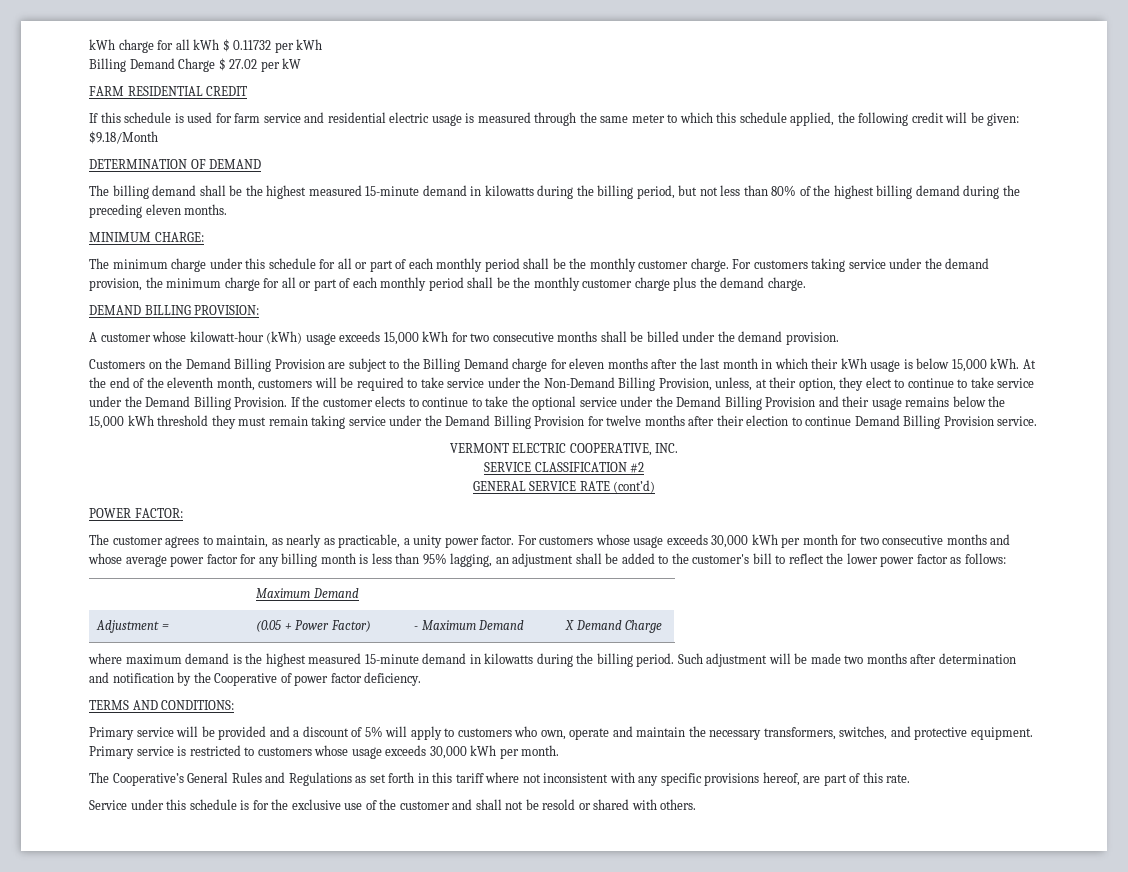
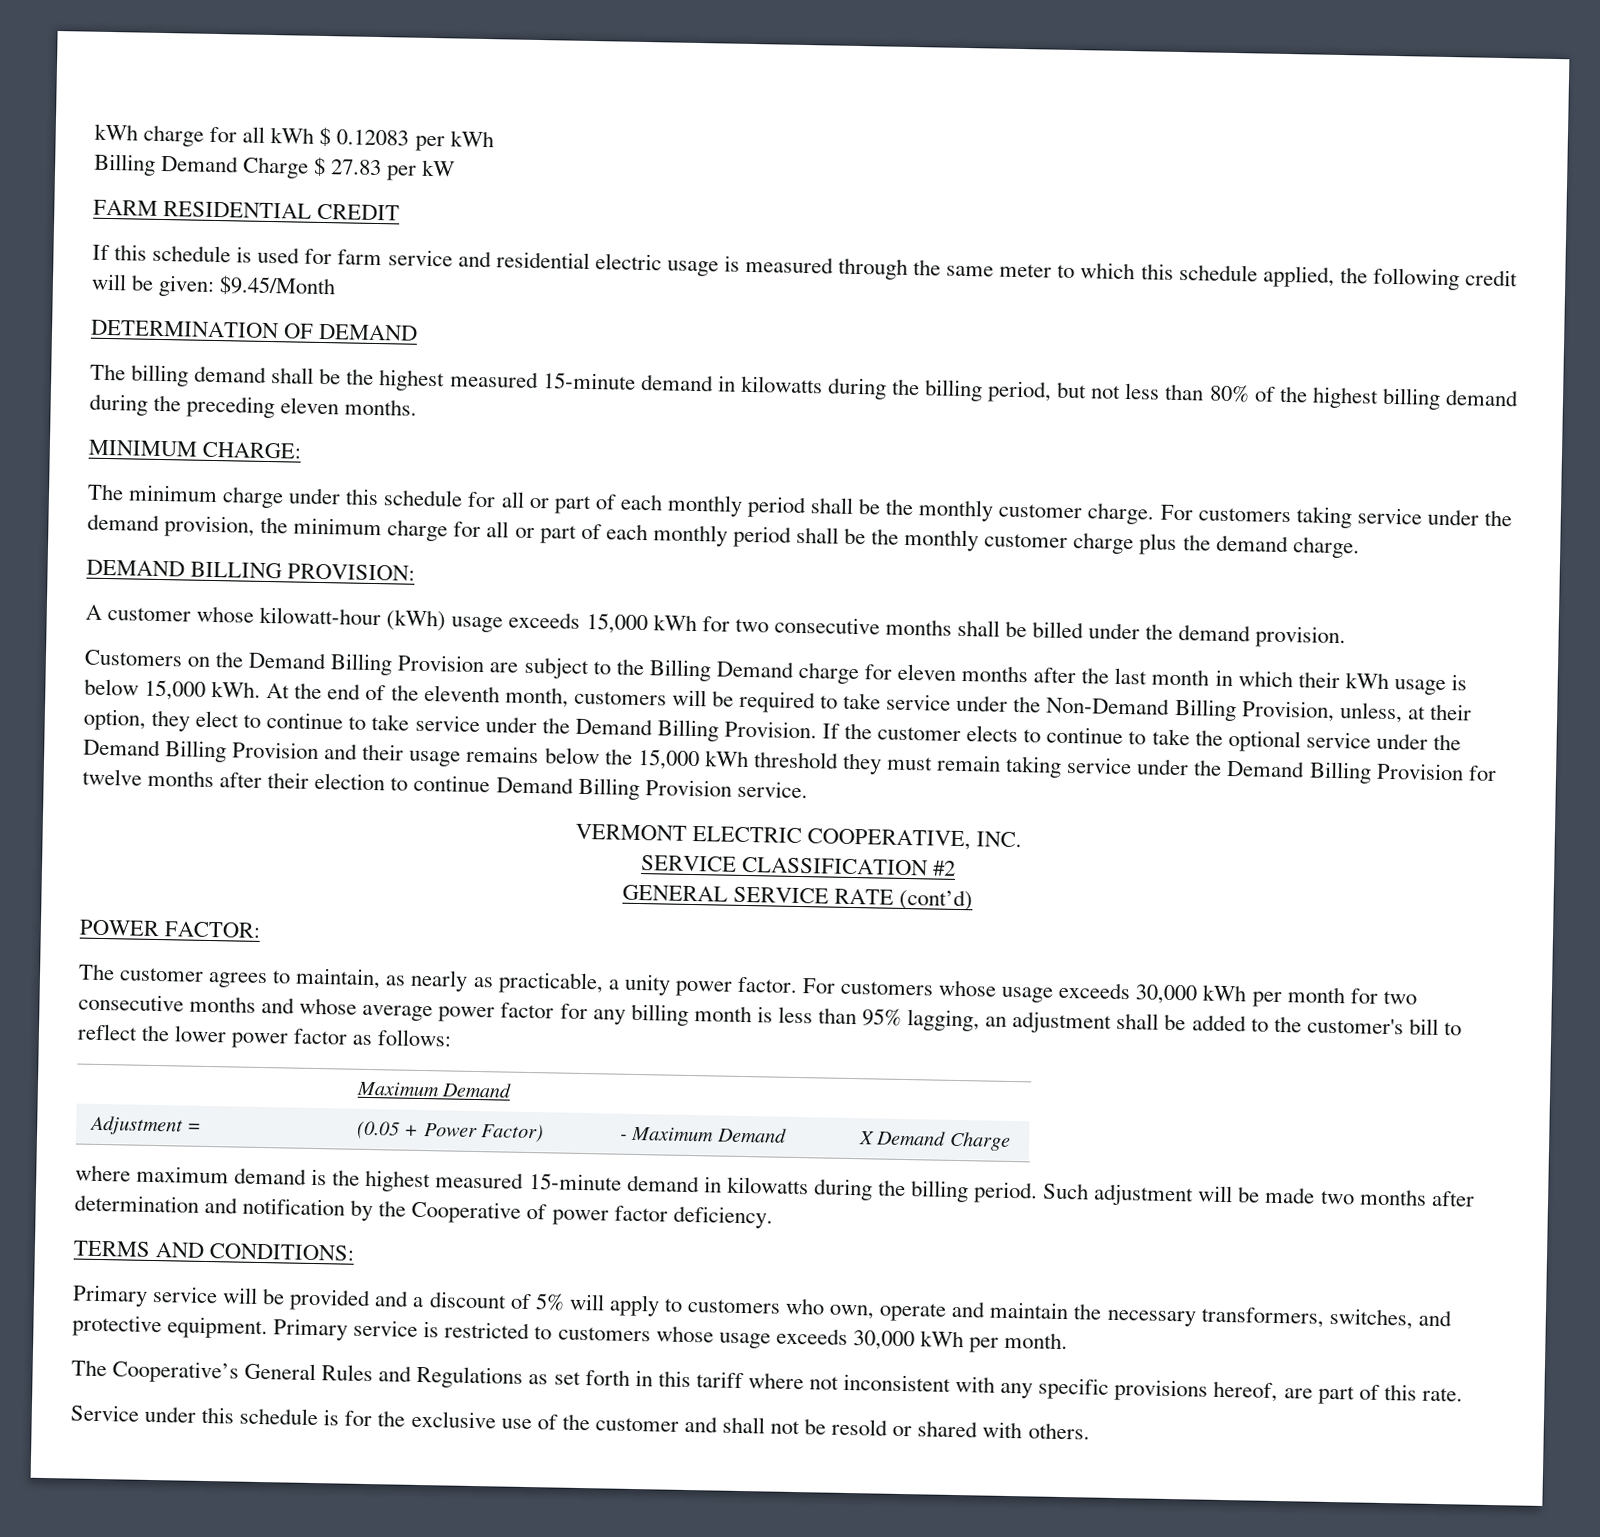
- kWh charge for all kWh $ 0.11732 per kWh
+ kWh charge for all kWh $ 0.12083 per kWh
- Billing Demand Charge $ 27.02 per kW
+ Billing Demand Charge $ 27.83 per kW
- If this schedule is used for farm service and residential electric usage is measured through the same meter to which this schedule applied, the following credit will be given: $9.18/Month
+ If this schedule is used for farm service and residential electric usage is measured through the same meter to which this schedule applied, the following credit will be given: $9.45/Month

